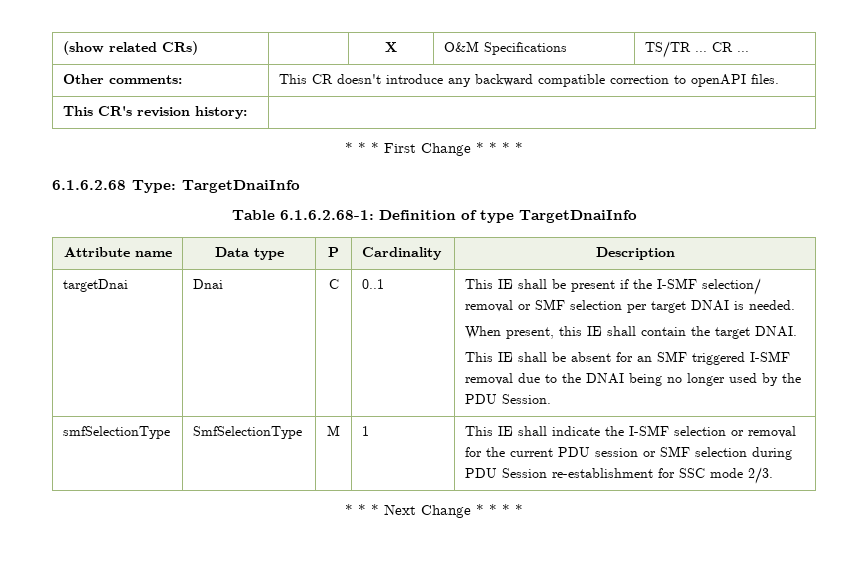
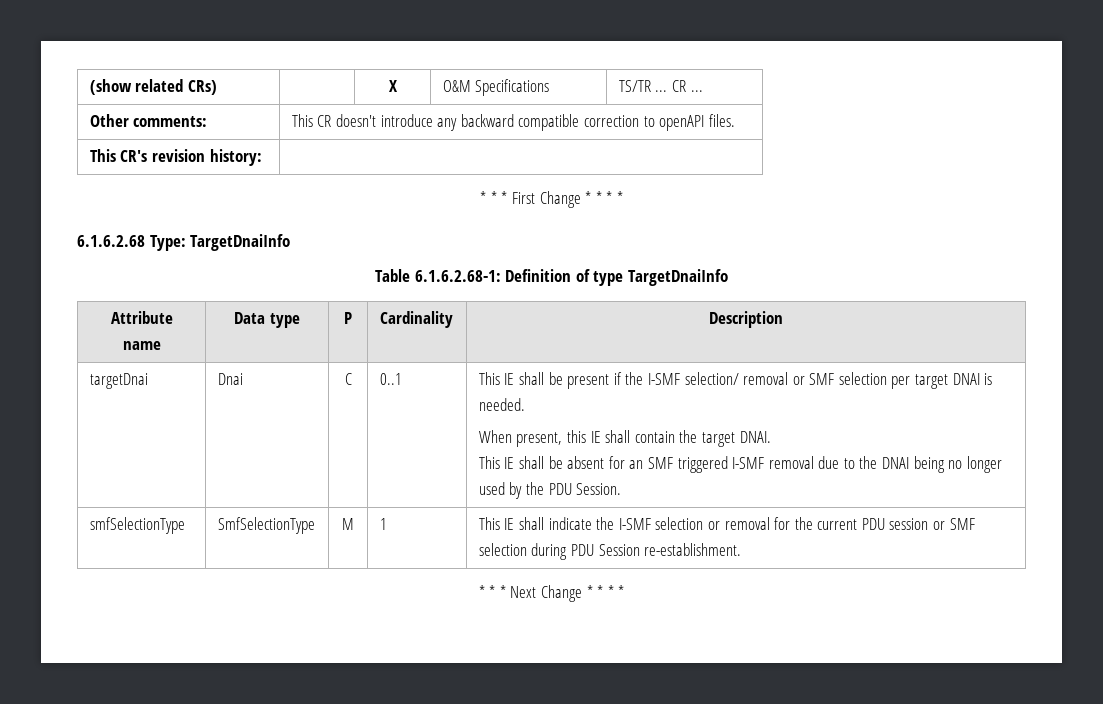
- smfSelectionType | SmfSelectionType | M | 1 | This IE shall indicate the I-SMF selection or removal for the current PDU session or SMF selection during PDU Session re-establishment for SSC mode 2/3.
+ smfSelectionType | SmfSelectionType | M | 1 | This IE shall indicate the I-SMF selection or removal for the current PDU session or SMF selection during PDU Session re-establishment.

